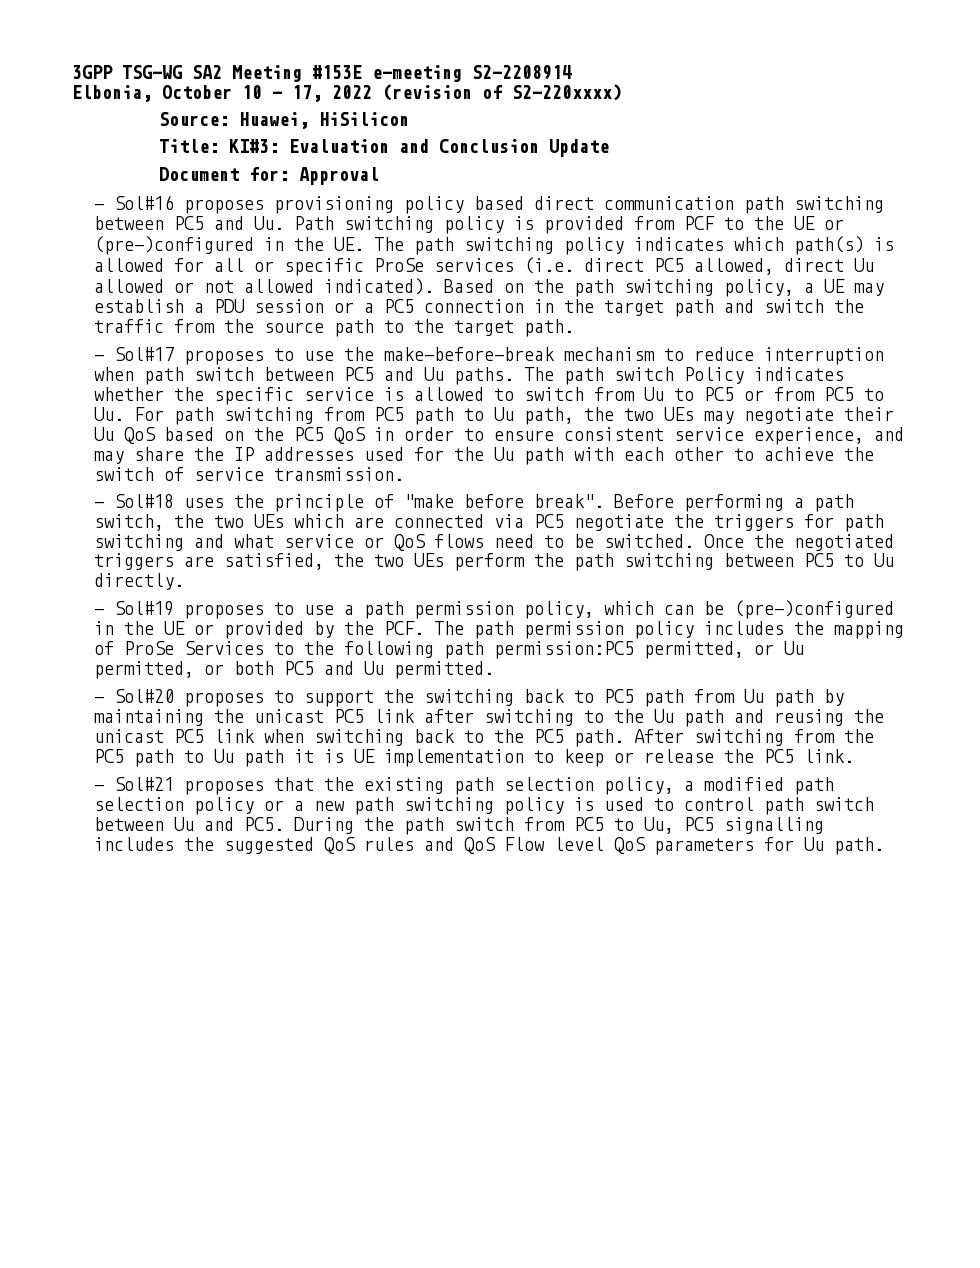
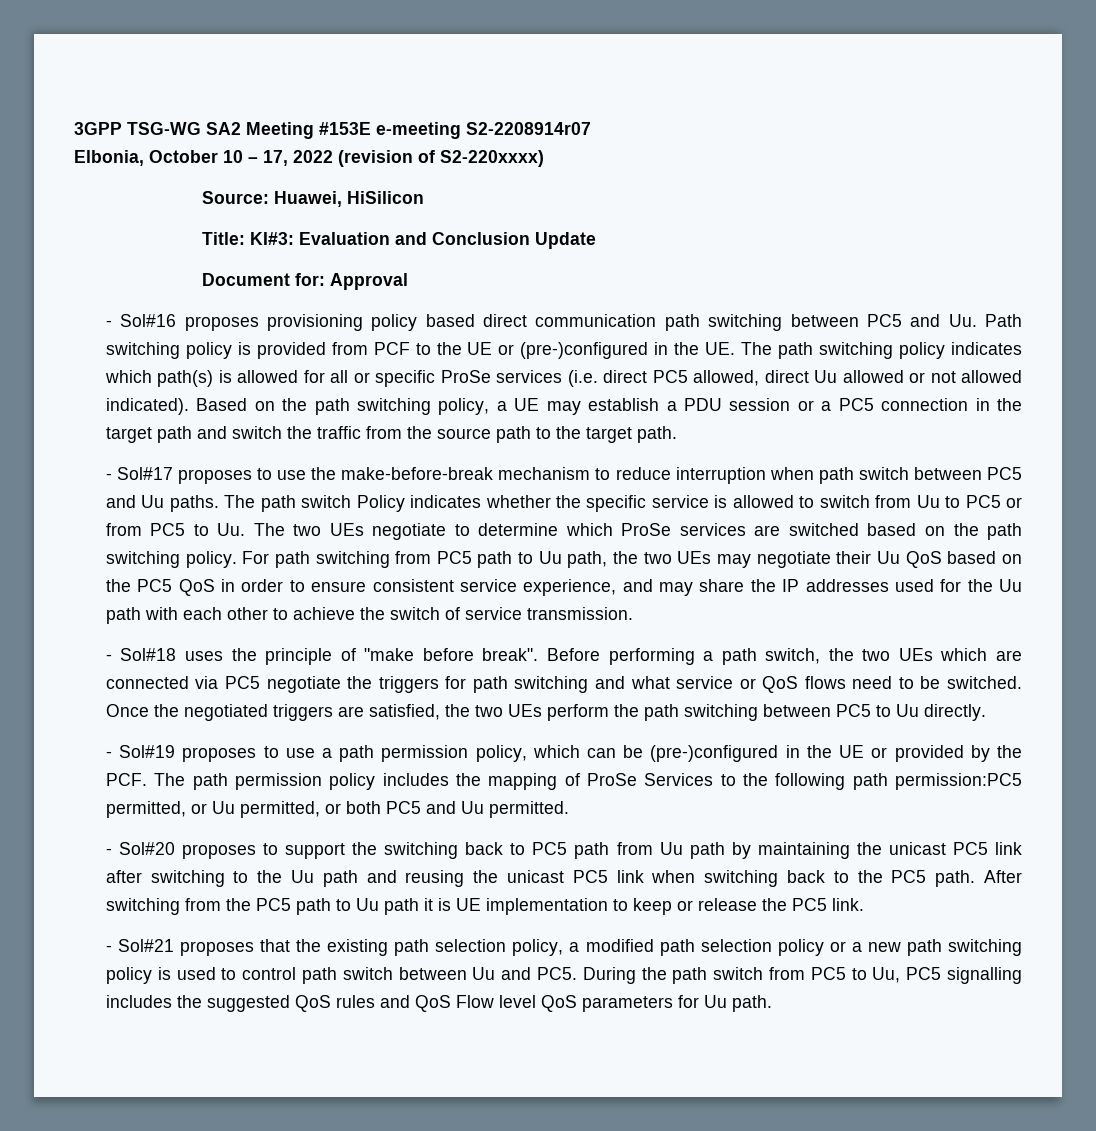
- 3GPP TSG-WG SA2 Meeting #153E e-meeting S2-2208914
+ 3GPP TSG-WG SA2 Meeting #153E e-meeting S2-2208914r07
- The path switch Policy indicates whether the specific service is allowed to switch from Uu to PC5 or from PC5 to Uu. For path switching from PC5 path to Uu path, the two UEs may negotiate their Uu QoS based on the PC5 QoS in order to ensure consistent service experience, and may share the IP addresses used for the Uu path with each other to achieve the switch of service transmission.
+ The path switch Policy indicates whether the specific service is allowed to switch from Uu to PC5 or from PC5 to Uu. The two UEs negotiate to determine which ProSe services are switched based on the path switching policy. For path switching from PC5 path to Uu path, the two UEs may negotiate their Uu QoS based on the PC5 QoS in order to ensure consistent service experience, and may share the IP addresses used for the Uu path with each other to achieve the switch of service transmission.

